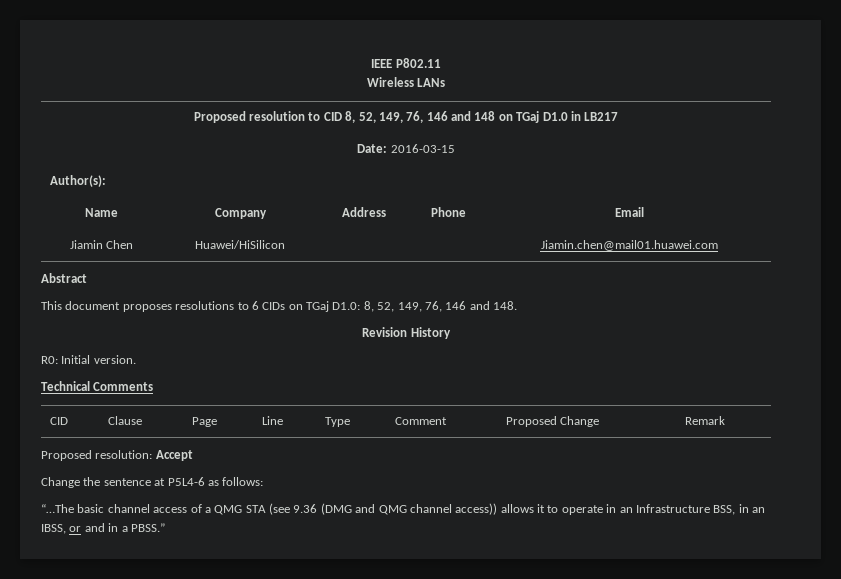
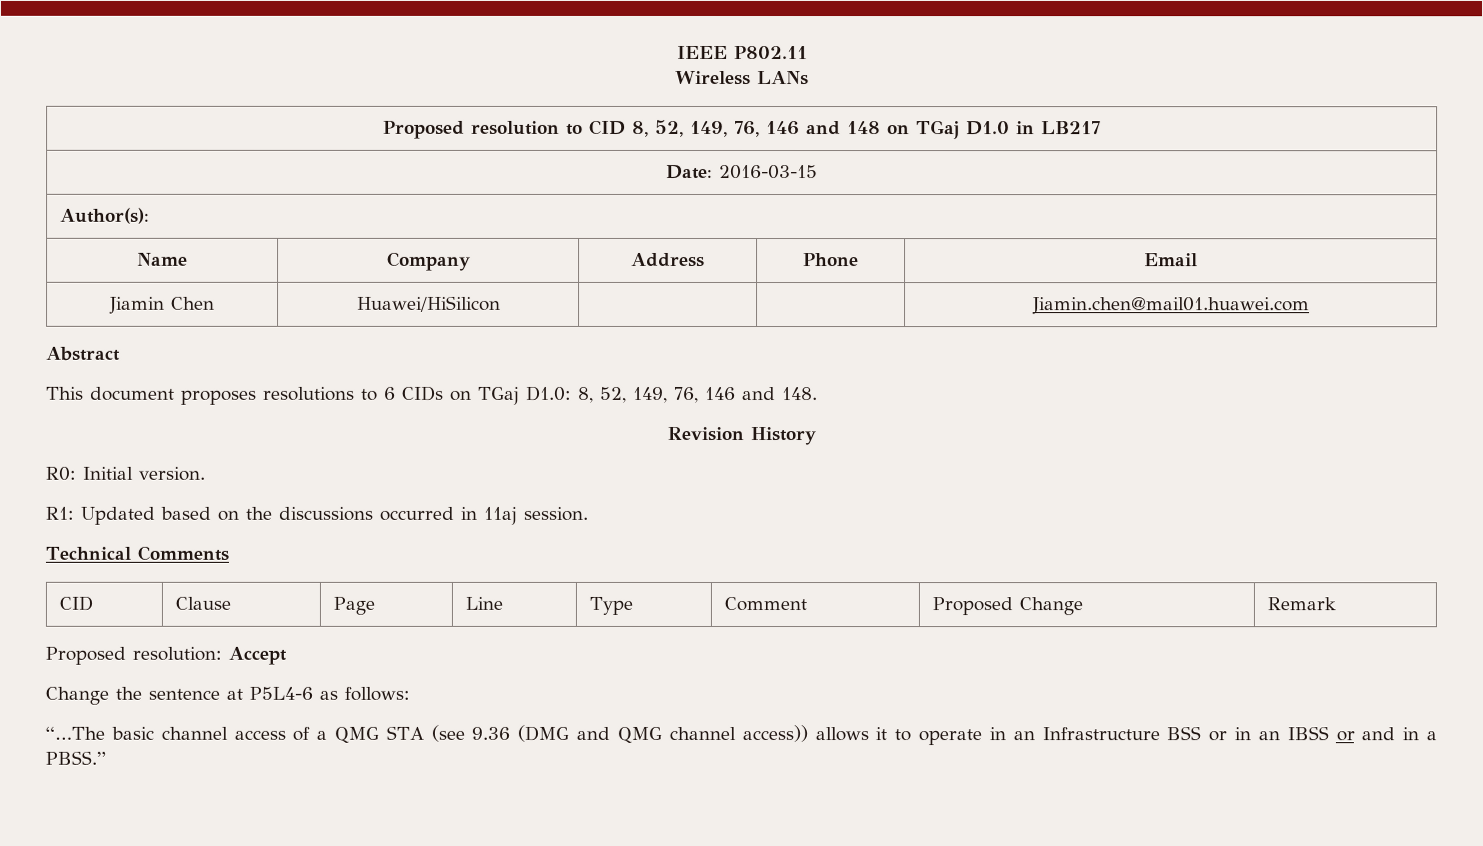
+ R1: Updated based on the discussions occurred in 11aj session.
- “…The basic channel access of a QMG STA (see 9.36 (DMG and QMG channel access)) allows it to operate in an Infrastructure BSS, in an IBSS, or and in a PBSS.”
+ “…The basic channel access of a QMG STA (see 9.36 (DMG and QMG channel access)) allows it to operate in an Infrastructure BSS or in an IBSS or and in a PBSS.”

